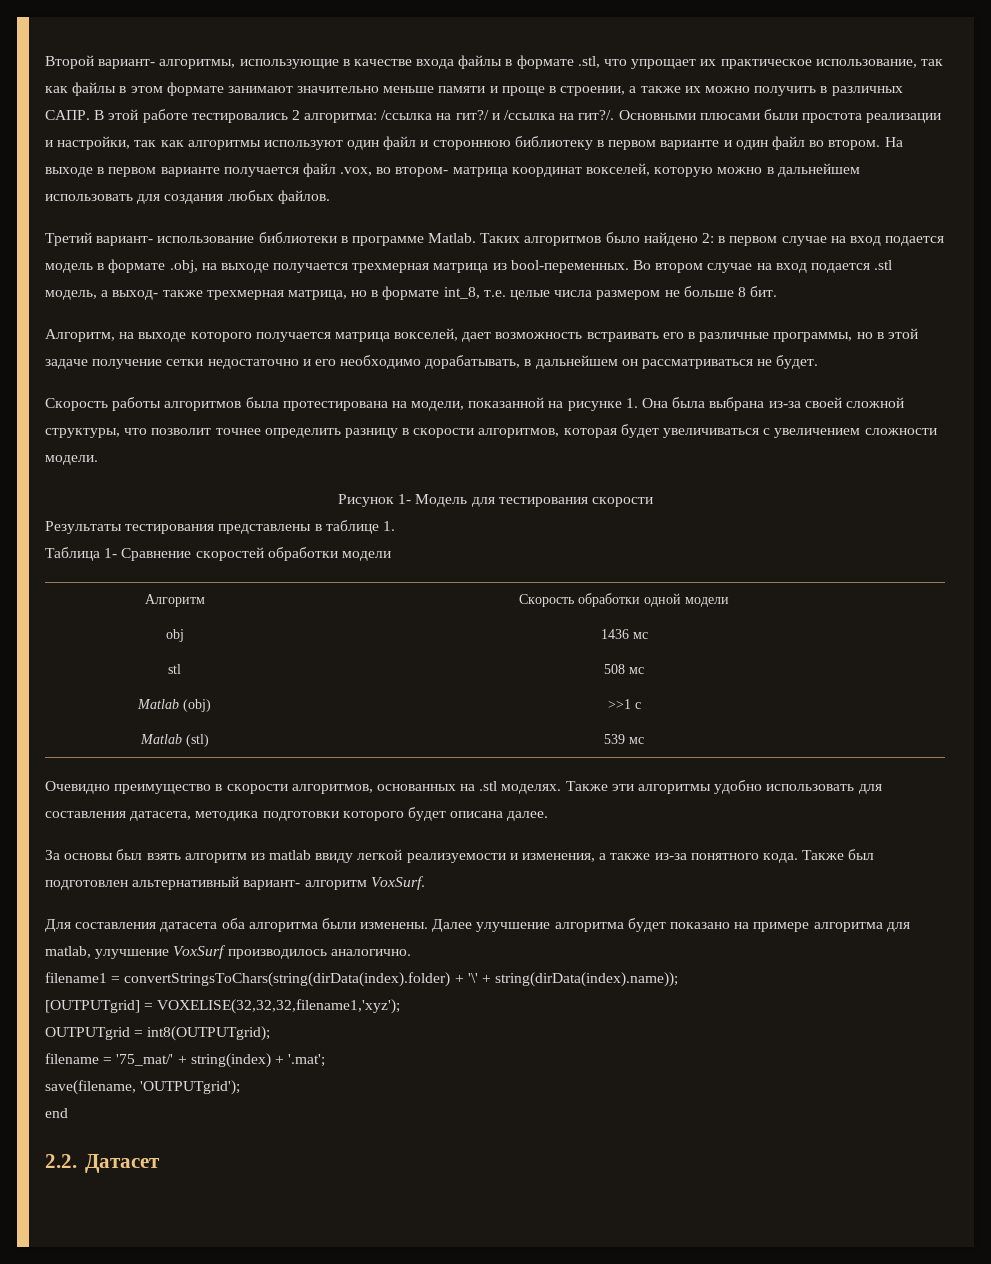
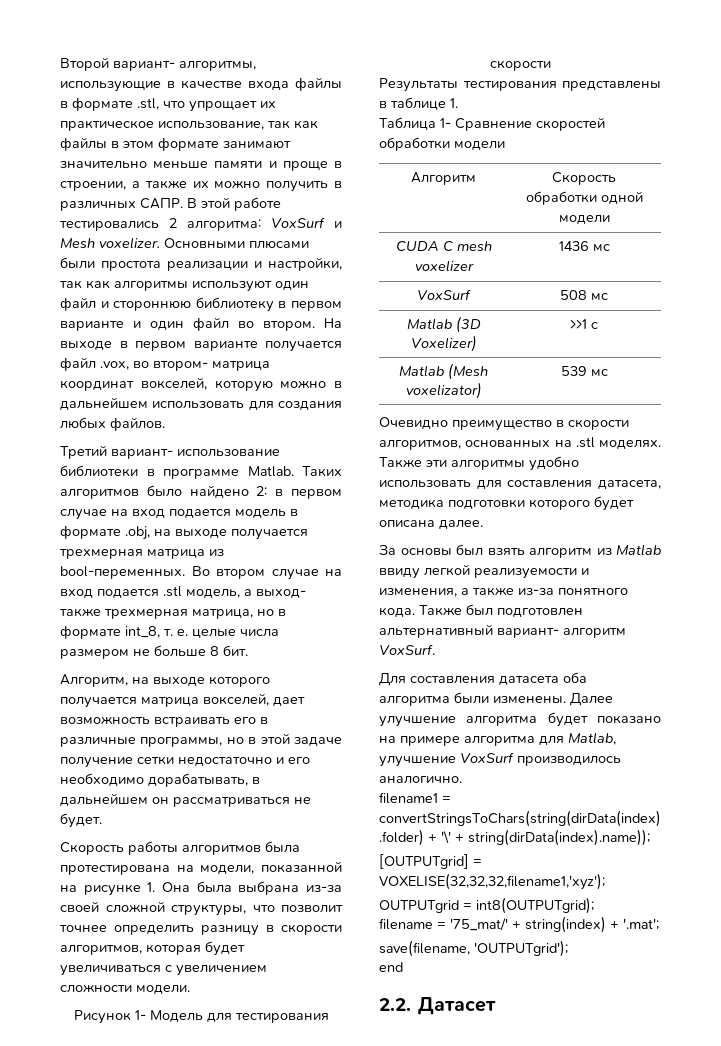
- В этой работе тестировались 2 алгоритма: /ссылка на гит?/ и /ссылка на гит?/.
+ В этой работе тестировались 2 алгоритма: VoxSurf и Mesh voxelizer.
- Во втором случае на вход подается .stl модель, а выход- также трехмерная матрица, но в формате int_8, т.е. целые числа размером не больше 8 бит.
+ Во втором случае на вход подается .stl модель, а выход- также трехмерная матрица, но в формате int_8, т. е. целые числа размером не больше 8 бит.
- obj | 1436 мс
+ CUDA C mesh voxelizer | 1436 мс
- stl | 508 мс
+ VoxSurf | 508 мс
- Matlab (obj) | >>1 c
+ Matlab (3D Voxelizer) | >>1 c
- Matlab (stl) | 539 мс
+ Matlab (Mesh voxelizator) | 539 мс
- За основы был взять алгоритм из matlab ввиду легкой реализуемости и изменения, а также из-за понятного кода.
+ За основы был взять алгоритм из Matlab ввиду легкой реализуемости и изменения, а также из-за понятного кода.
- Далее улучшение алгоритма будет показано на примере алгоритма для matlab, улучшение VoxSurf производилось аналогично.
+ Далее улучшение алгоритма будет показано на примере алгоритма для Matlab, улучшение VoxSurf производилось аналогично.

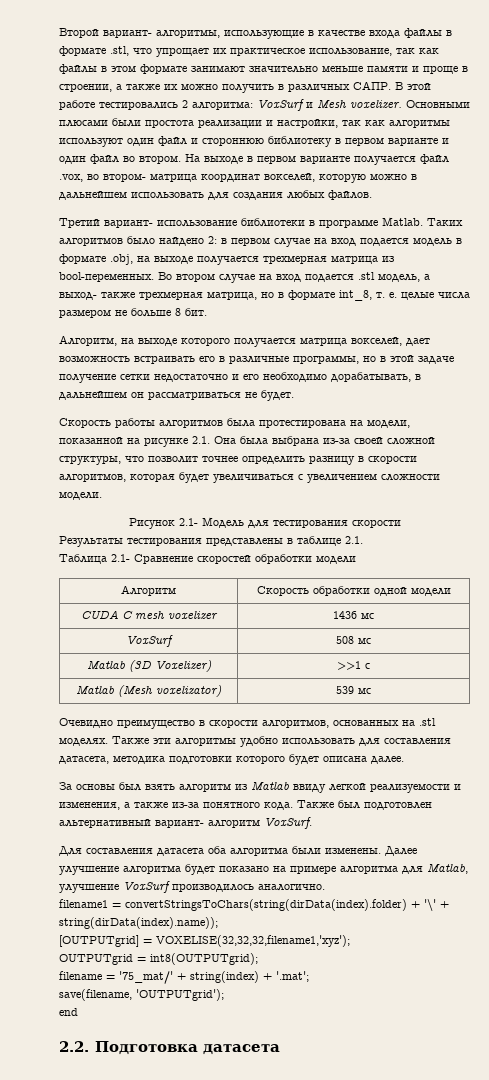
- Скорость работы алгоритмов была протестирована на модели, показанной на рисунке 1. Она была выбрана из-за своей сложной структуры, что позволит точнее определить разницу в скорости алгоритмов, которая будет увеличиваться с увеличением сложности модели.
+ Скорость работы алгоритмов была протестирована на модели, показанной на рисунке 2.1. Она была выбрана из-за своей сложной структуры, что позволит точнее определить разницу в скорости алгоритмов, которая будет увеличиваться с увеличением сложности модели.
- Рисунок 1- Модель для тестирования скорости
+ Рисунок 2.1- Модель для тестирования скорости
- Результаты тестирования представлены в таблице 1.
+ Результаты тестирования представлены в таблице 2.1.
- Таблица 1- Сравнение скоростей обработки модели
+ Таблица 2.1- Сравнение скоростей обработки модели
- 2.2. Датасет
+ 2.2. Подготовка датасета

